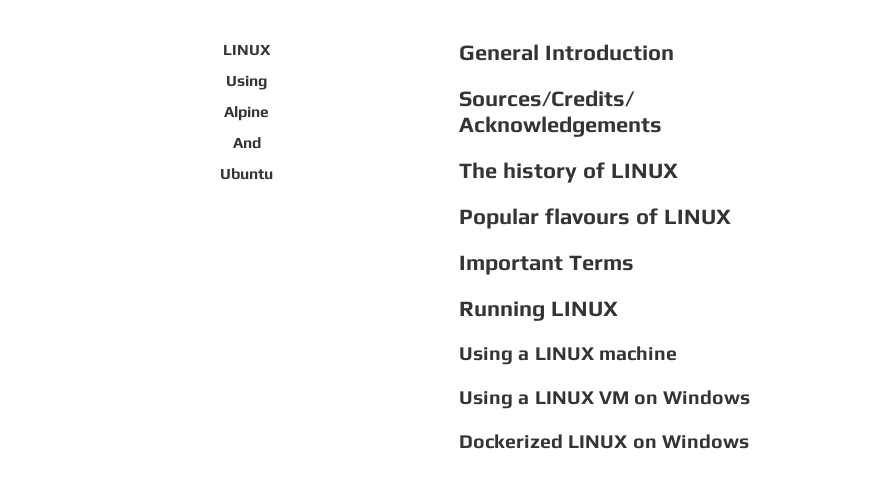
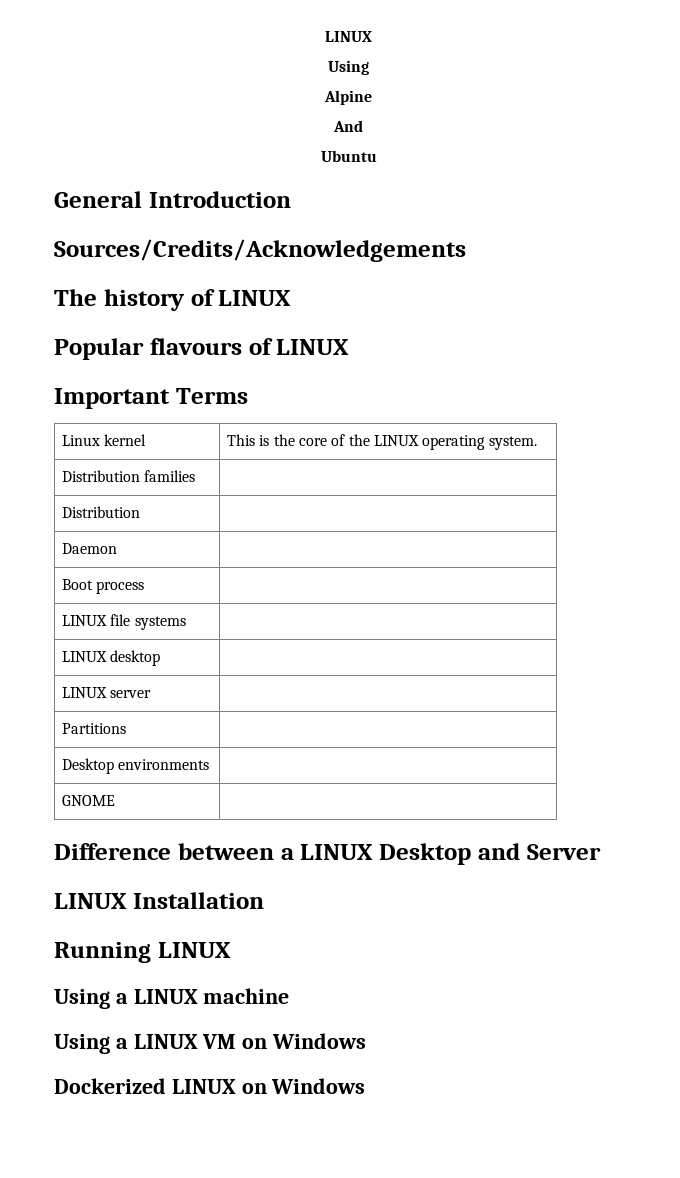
+ Linux kernel | This is the core of the LINUX operating system.
+ Distribution families |
+ Distribution |
+ Daemon |
+ Boot process |
+ LINUX file systems |
+ LINUX desktop |
+ LINUX server |
+ Partitions |
+ Desktop environments |
+ GNOME |
+ Difference between a LINUX Desktop and Server
+ LINUX Installation

